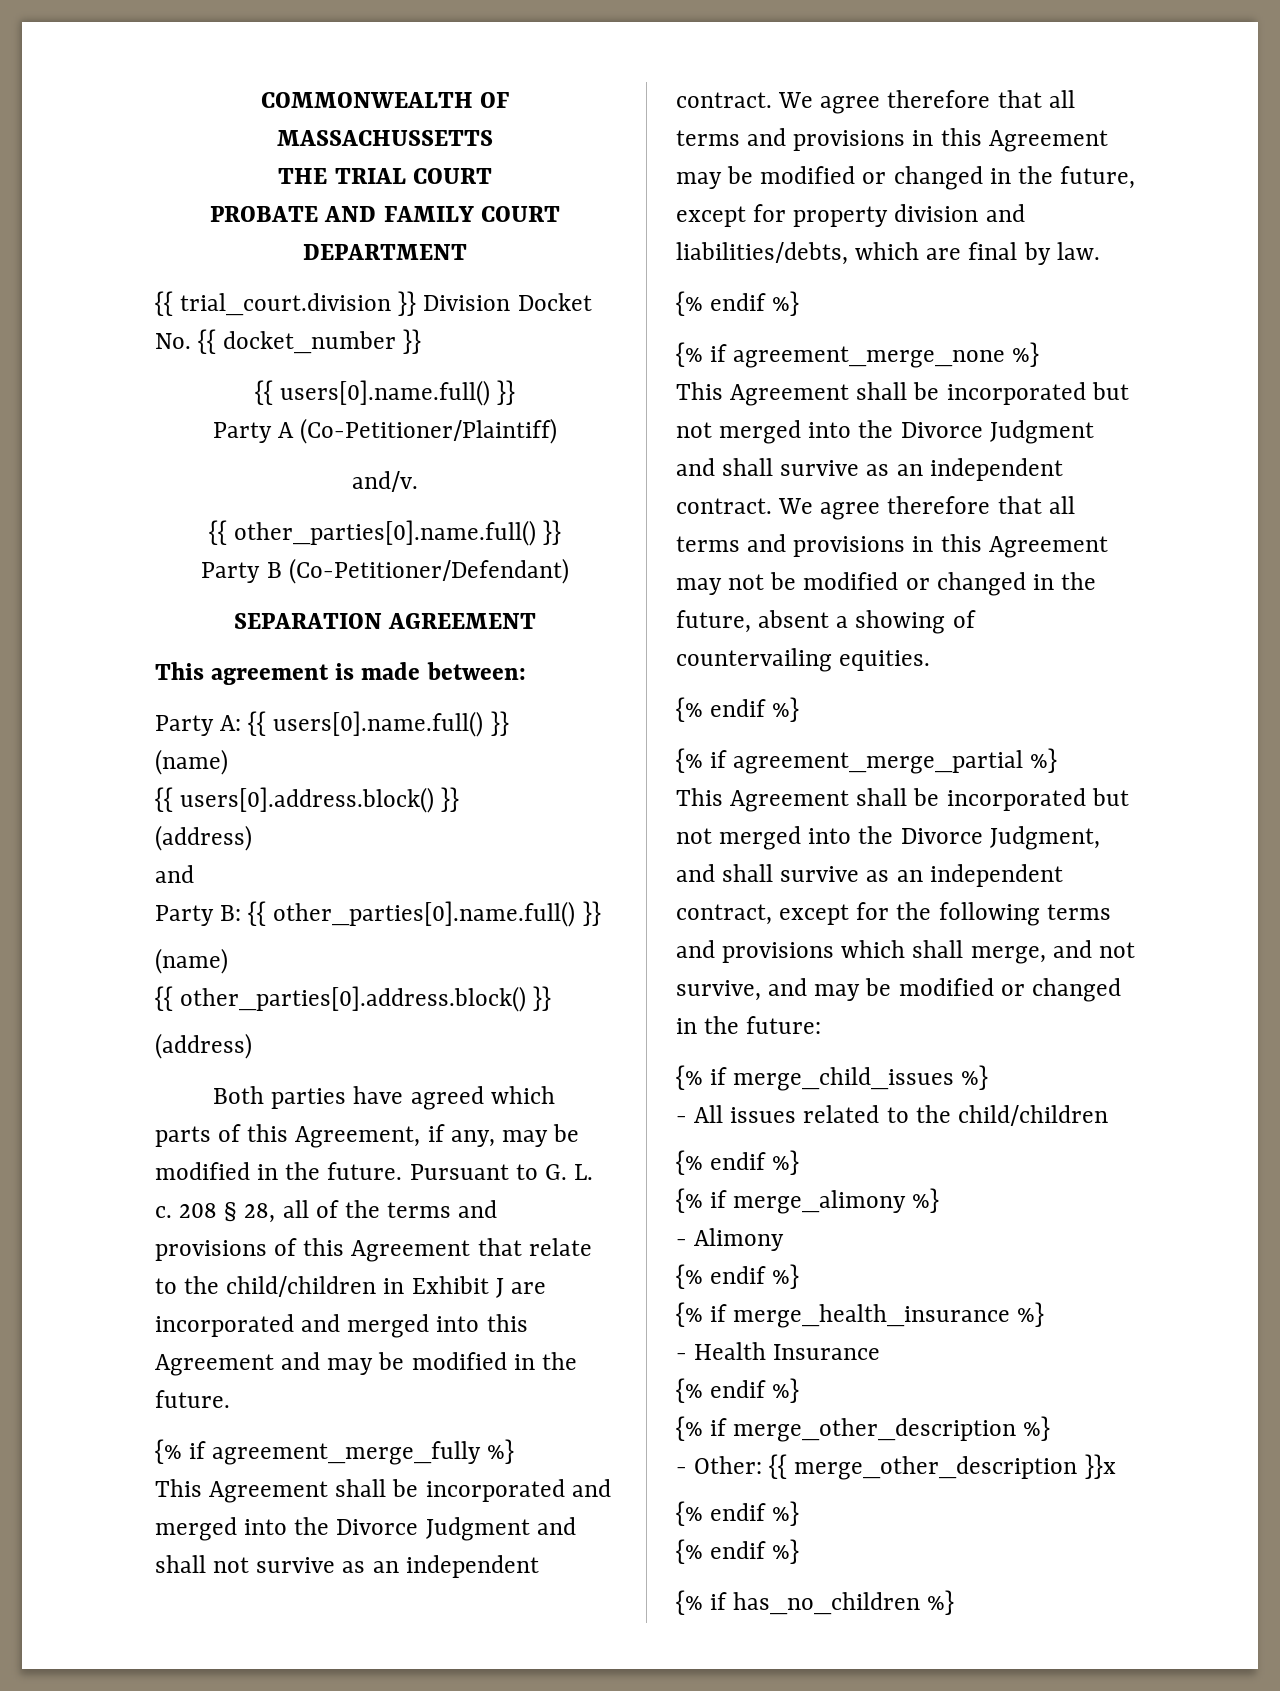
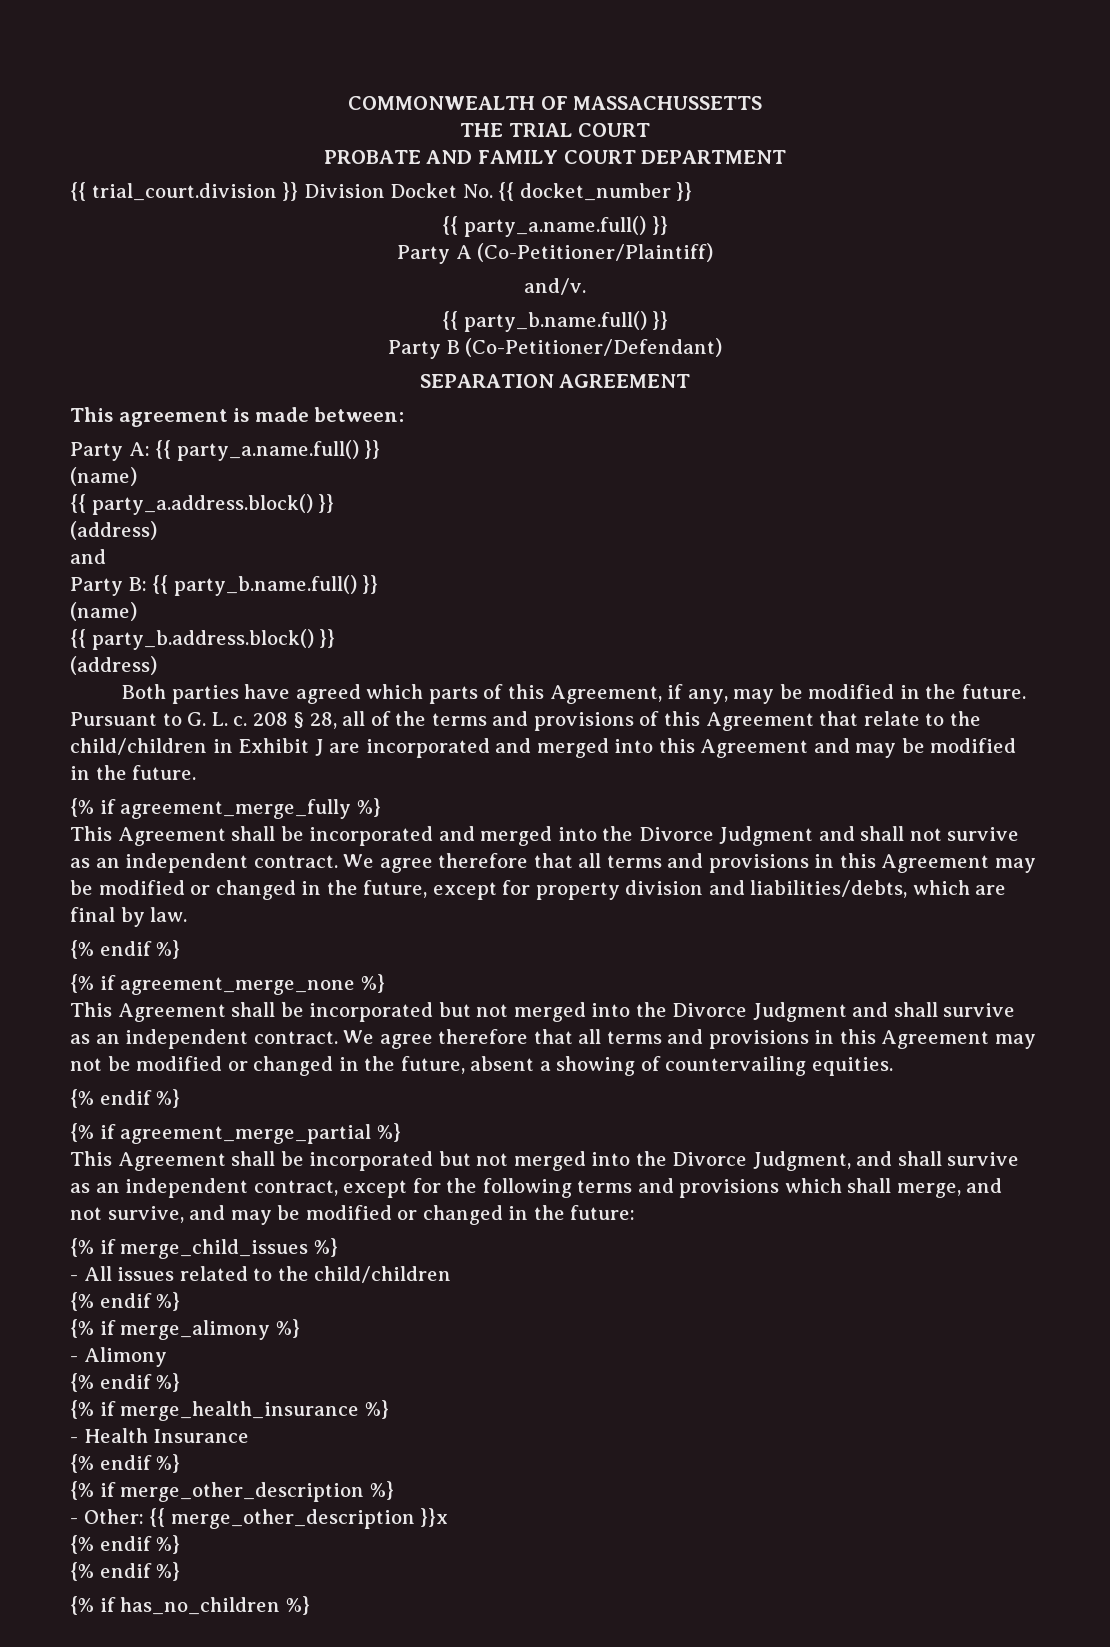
  {{ trial_court.division }} Division Docket No. {{ docket_number }}
- {{ users[0].name.full() }}
+ {{ party_a.name.full() }}
  and/v.
- {{ other_parties[0].name.full() }}
+ {{ party_b.name.full() }}
- Party A: {{ users[0].name.full() }}
+ Party A: {{ party_a.name.full() }}
  (name)
- {{ users[0].address.block() }}
+ {{ party_a.address.block() }}
- Party B: {{ other_parties[0].name.full() }}
+ Party B: {{ party_b.name.full() }}
  (name)
- {{ other_parties[0].address.block() }}
+ {{ party_b.address.block() }}

